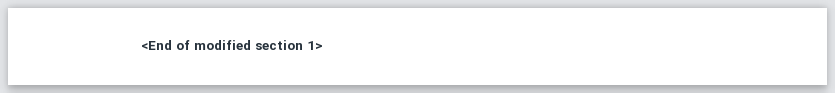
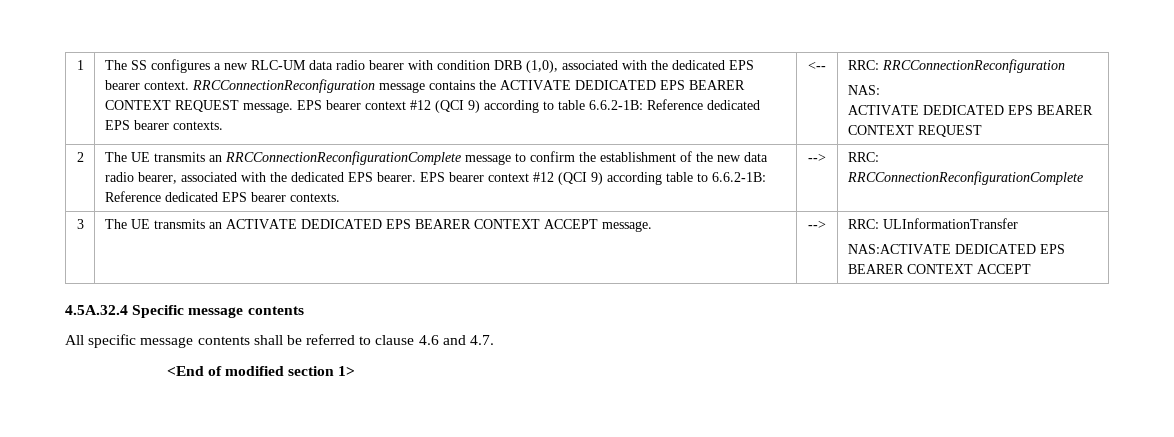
+ 1 | The SS configures a new RLC-UM data radio bearer with condition DRB (1,0), associated with the dedicated EPS bearer context. RRCConnectionReconfiguration message contains the ACTIVATE DEDICATED EPS BEARER CONTEXT REQUEST message. EPS bearer context #12 (QCI 9) according to table 6.6.2-1B: Reference dedicated EPS bearer contexts. | <-- | RRC: RRCConnectionReconfiguration
+ NAS:
+ ACTIVATE DEDICATED EPS BEARER CONTEXT REQUEST
+ 2 | The UE transmits an RRCConnectionReconfigurationComplete message to confirm the establishment of the new data radio bearer, associated with the dedicated EPS bearer. EPS bearer context #12 (QCI 9) according table to 6.6.2-1B: Reference dedicated EPS bearer contexts. | --> | RRC: RRCConnectionReconfigurationComplete
+ 3 | The UE transmits an ACTIVATE DEDICATED EPS BEARER CONTEXT ACCEPT message. | --> | RRC: ULInformationTransfer
+ NAS:ACTIVATE DEDICATED EPS BEARER CONTEXT ACCEPT
+ 4.5A.32.4 Specific message contents
+ All specific message contents shall be referred to clause 4.6 and 4.7.

